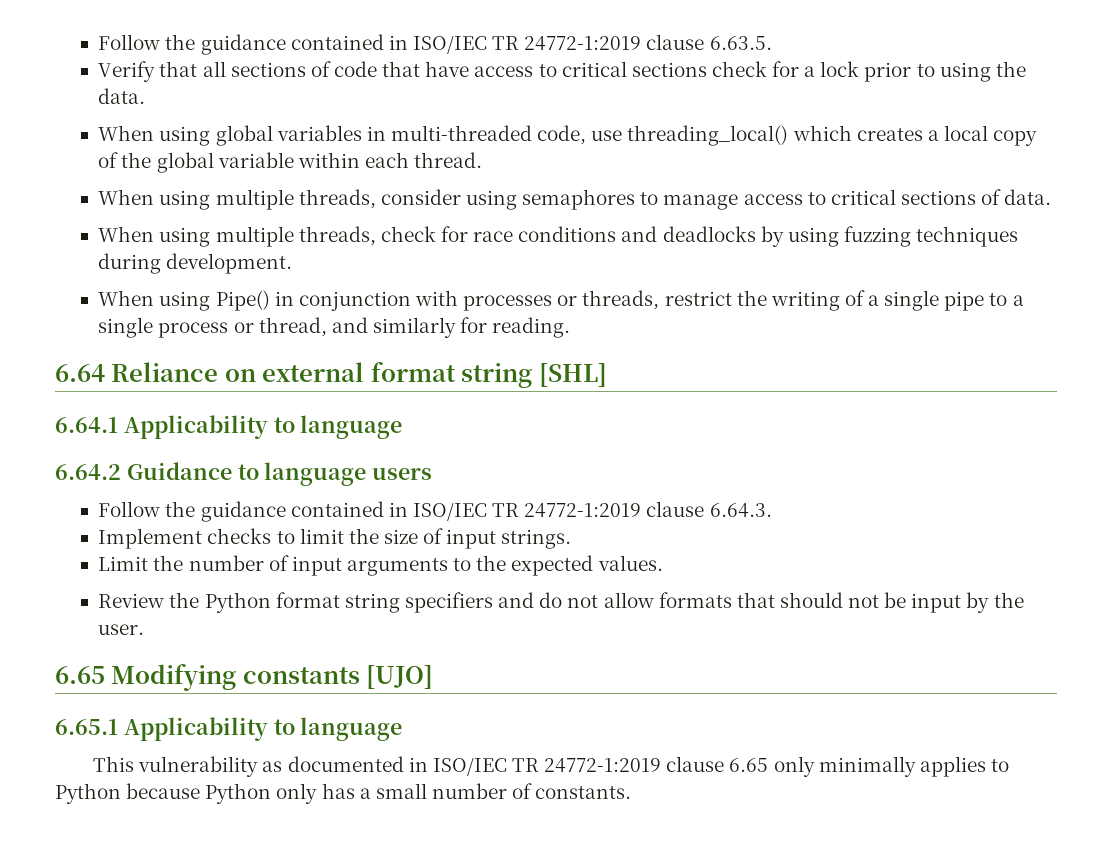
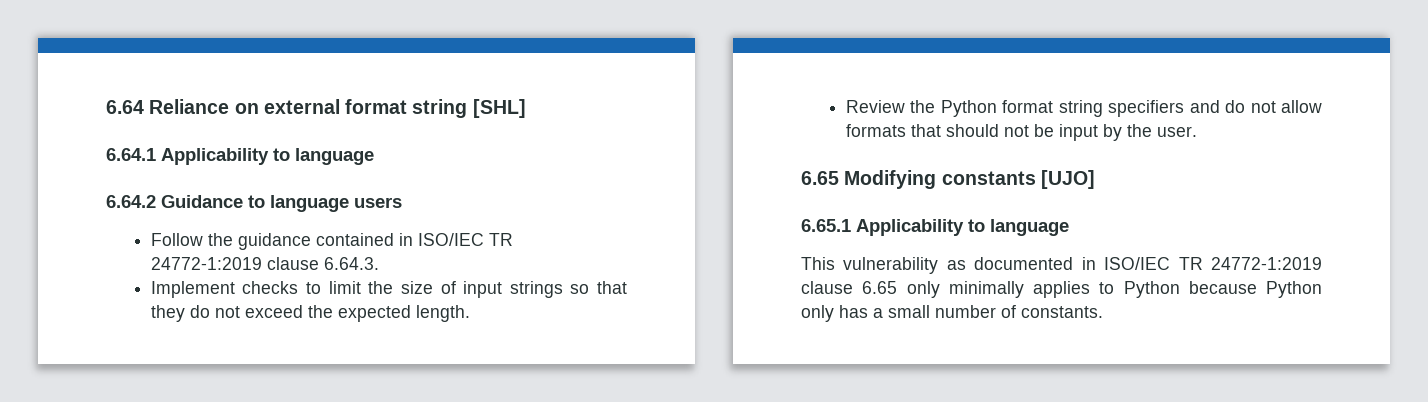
- Follow the guidance contained in ISO/IEC TR 24772-1:2019 clause 6.63.5.
- Verify that all sections of code that have access to critical sections check for a lock prior to using the data.
- When using global variables in multi-threaded code, use threading_local() which creates a local copy of the global variable within each thread.
- When using multiple threads, consider using semaphores to manage access to critical sections of data.
- When using multiple threads, check for race conditions and deadlocks by using fuzzing techniques during development.
- When using Pipe() in conjunction with processes or threads, restrict the writing of a single pipe to a single process or thread, and similarly for reading.
- Implement checks to limit the size of input strings.
- Limit the number of input arguments to the expected values.
+ Implement checks to limit the size of input strings so that they do not exceed the expected length.

